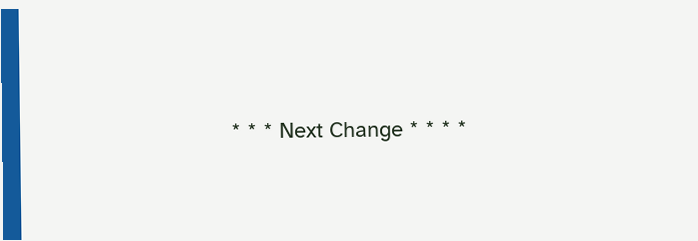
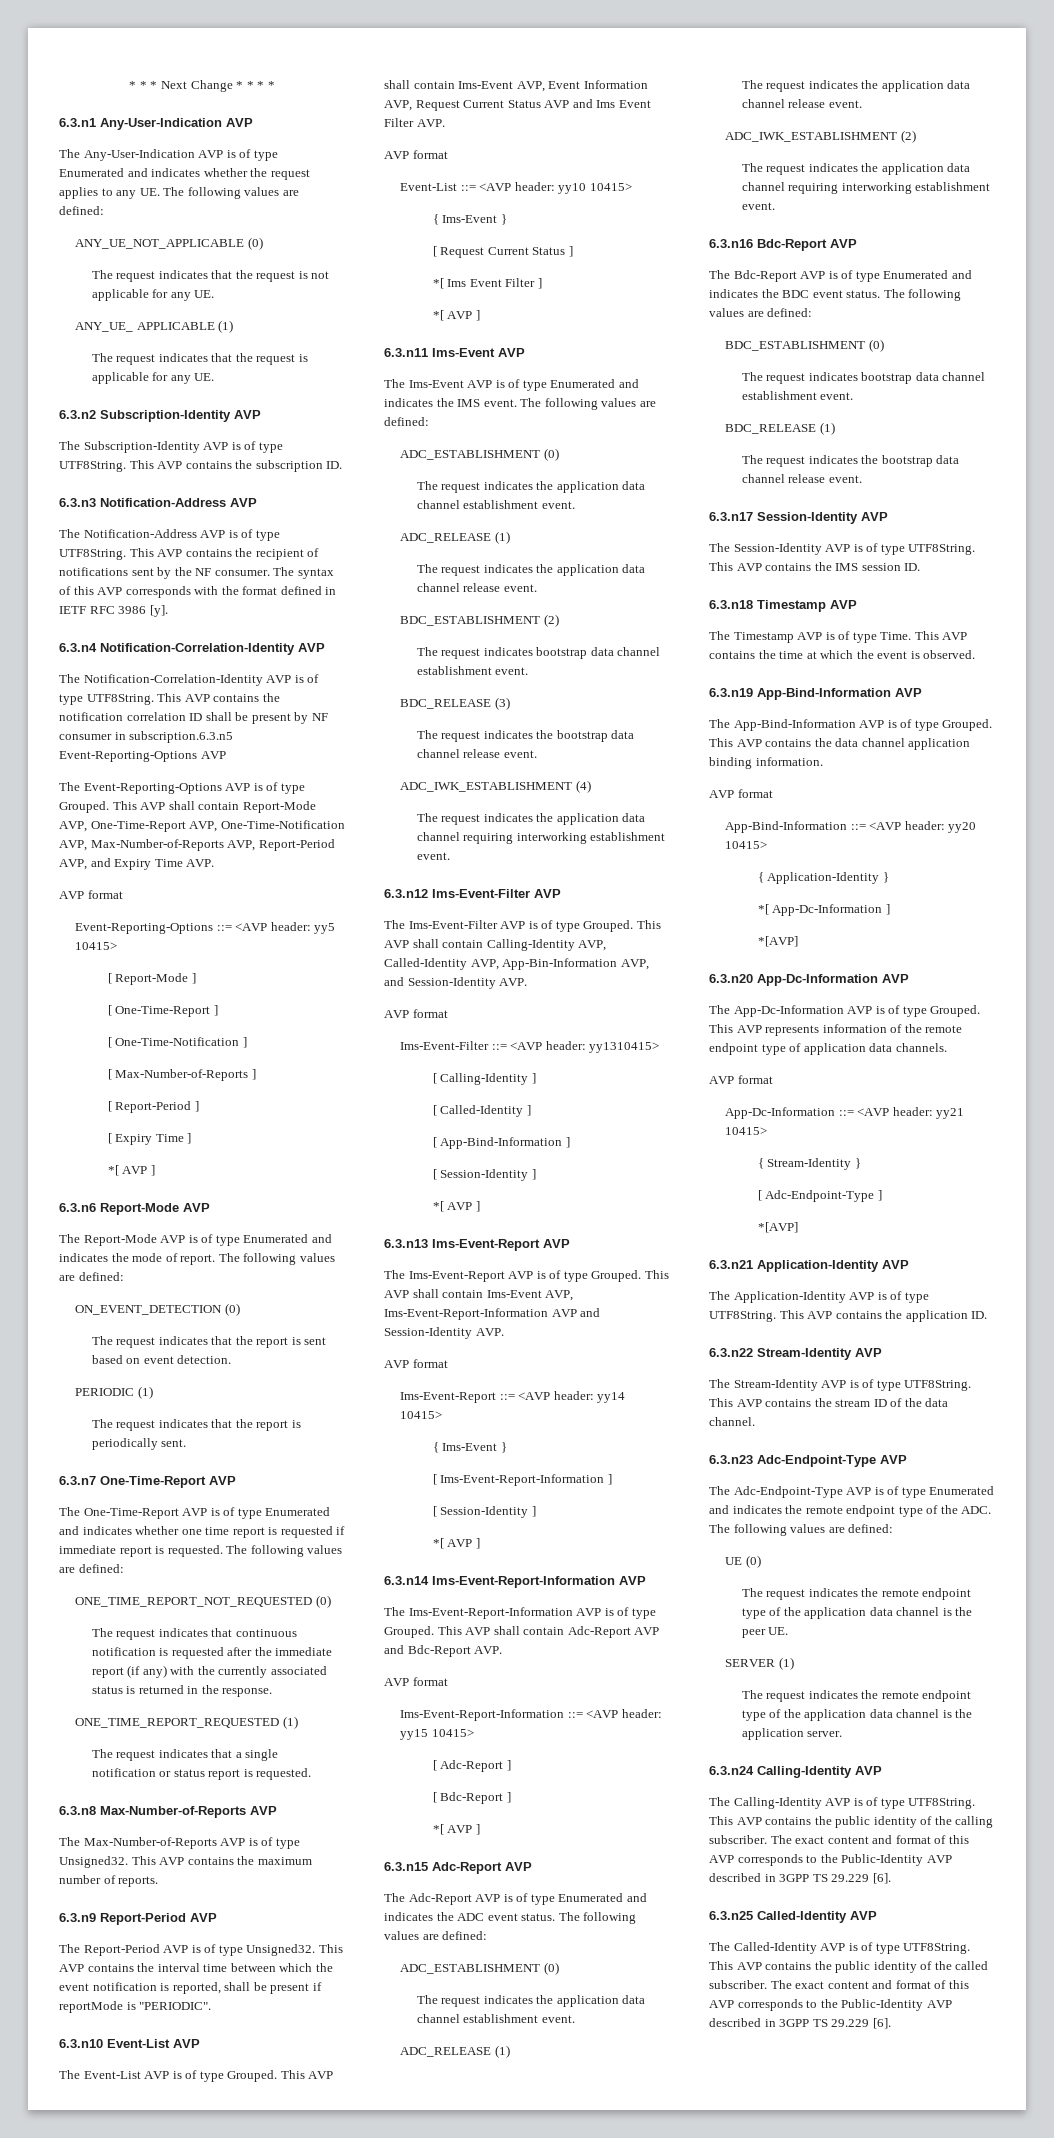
+ 6.3.n1 Any-User-Indication AVP
+ The Any-User-Indication AVP is of type Enumerated and indicates whether the request applies to any UE. The following values are defined:
+ ANY_UE_NOT_APPLICABLE (0)
+ The request indicates that the request is not applicable for any UE.
+ ANY_UE_ APPLICABLE (1)
+ The request indicates that the request is applicable for any UE.
+ 6.3.n2 Subscription-Identity AVP
+ The Subscription-Identity AVP is of type UTF8String. This AVP contains the subscription ID.
+ 6.3.n3 Notification-Address AVP
+ The Notification-Address AVP is of type UTF8String. This AVP contains the recipient of notifications sent by the NF consumer. The syntax of this AVP corresponds with the format defined in IETF RFC 3986 [y].
+ 6.3.n4 Notification-Correlation-Identity AVP
+ The Notification-Correlation-Identity AVP is of type UTF8String. This AVP contains the notification correlation ID shall be present by NF consumer in subscription.6.3.n5 Event-Reporting-Options AVP
+ The Event-Reporting-Options AVP is of type Grouped. This AVP shall contain Report-Mode AVP, One-Time-Report AVP, One-Time-Notification AVP, Max-Number-of-Reports AVP, Report-Period AVP, and Expiry Time AVP.
+ AVP format
+ Event-Reporting-Options ::= <AVP header: yy5 10415>
+ [ Report-Mode ]
+ [ One-Time-Report ]
+ [ One-Time-Notification ]
+ [ Max-Number-of-Reports ]
+ [ Report-Period ]
+ [ Expiry Time ]
+ *[ AVP ]
+ 6.3.n6 Report-Mode AVP
+ The Report-Mode AVP is of type Enumerated and indicates the mode of report. The following values are defined:
+ ON_EVENT_DETECTION (0)
+ The request indicates that the report is sent based on event detection.
+ PERIODIC (1)
+ The request indicates that the report is periodically sent.
+ 6.3.n7 One-Time-Report AVP
+ The One-Time-Report AVP is of type Enumerated and indicates whether one time report is requested if immediate report is requested. The following values are defined:
+ ONE_TIME_REPORT_NOT_REQUESTED (0)
+ The request indicates that continuous notification is requested after the immediate report (if any) with the currently associated status is returned in the response.
+ ONE_TIME_REPORT_REQUESTED (1)
+ The request indicates that a single notification or status report is requested.
+ 6.3.n8 Max-Number-of-Reports AVP
+ The Max-Number-of-Reports AVP is of type Unsigned32. This AVP contains the maximum number of reports.
+ 6.3.n9 Report-Period AVP
+ The Report-Period AVP is of type Unsigned32. This AVP contains the interval time between which the event notification is reported, shall be present if reportMode is "PERIODIC".
+ 6.3.n10 Event-List AVP
+ The Event-List AVP is of type Grouped. This AVP shall contain Ims-Event AVP, Event Information AVP, Request Current Status AVP and Ims Event Filter AVP.
+ AVP format
+ Event-List ::= <AVP header: yy10 10415>
+ { Ims-Event }
+ [ Request Current Status ]
+ *[ Ims Event Filter ]
+ *[ AVP ]
+ 6.3.n11 Ims-Event AVP
+ The Ims-Event AVP is of type Enumerated and indicates the IMS event. The following values are defined:
+ ADC_ESTABLISHMENT (0)
+ The request indicates the application data channel establishment event.
+ ADC_RELEASE (1)
+ The request indicates the application data channel release event.
+ BDC_ESTABLISHMENT (2)
+ The request indicates bootstrap data channel establishment event.
+ BDC_RELEASE (3)
+ The request indicates the bootstrap data channel release event.
+ ADC_IWK_ESTABLISHMENT (4)
+ The request indicates the application data channel requiring interworking establishment event.
+ 6.3.n12 Ims-Event-Filter AVP
+ The Ims-Event-Filter AVP is of type Grouped. This AVP shall contain Calling-Identity AVP, Called-Identity AVP, App-Bin-Information AVP, and Session-Identity AVP.
+ AVP format
+ Ims-Event-Filter ::= <AVP header: yy1310415>
+ [ Calling-Identity ]
+ [ Called-Identity ]
+ [ App-Bind-Information ]
+ [ Session-Identity ]
+ *[ AVP ]
+ 6.3.n13 Ims-Event-Report AVP
+ The Ims-Event-Report AVP is of type Grouped. This AVP shall contain Ims-Event AVP, Ims-Event-Report-Information AVP and Session-Identity AVP.
+ AVP format
+ Ims-Event-Report ::= <AVP header: yy14 10415>
+ { Ims-Event }
+ [ Ims-Event-Report-Information ]
+ [ Session-Identity ]
+ *[ AVP ]
+ 6.3.n14 Ims-Event-Report-Information AVP
+ The Ims-Event-Report-Information AVP is of type Grouped. This AVP shall contain Adc-Report AVP and Bdc-Report AVP.
+ AVP format
+ Ims-Event-Report-Information ::= <AVP header: yy15 10415>
+ [ Adc-Report ]
+ [ Bdc-Report ]
+ *[ AVP ]
+ 6.3.n15 Adc-Report AVP
+ The Adc-Report AVP is of type Enumerated and indicates the ADC event status. The following values are defined:
+ ADC_ESTABLISHMENT (0)
+ The request indicates the application data channel establishment event.
+ ADC_RELEASE (1)
+ The request indicates the application data channel release event.
+ ADC_IWK_ESTABLISHMENT (2)
+ The request indicates the application data channel requiring interworking establishment event.
+ 6.3.n16 Bdc-Report AVP
+ The Bdc-Report AVP is of type Enumerated and indicates the BDC event status. The following values are defined:
+ BDC_ESTABLISHMENT (0)
+ The request indicates bootstrap data channel establishment event.
+ BDC_RELEASE (1)
+ The request indicates the bootstrap data channel release event.
+ 6.3.n17 Session-Identity AVP
+ The Session-Identity AVP is of type UTF8String. This AVP contains the IMS session ID.
+ 6.3.n18 Timestamp AVP
+ The Timestamp AVP is of type Time. This AVP contains the time at which the event is observed.
+ 6.3.n19 App-Bind-Information AVP
+ The App-Bind-Information AVP is of type Grouped. This AVP contains the data channel application binding information.
+ AVP format
+ App-Bind-Information ::= <AVP header: yy20 10415>
+ { Application-Identity }
+ *[ App-Dc-Information ]
+ *[AVP]
+ 6.3.n20 App-Dc-Information AVP
+ The App-Dc-Information AVP is of type Grouped. This AVP represents information of the remote endpoint type of application data channels.
+ AVP format
+ App-Dc-Information ::= <AVP header: yy21 10415>
+ { Stream-Identity }
+ [ Adc-Endpoint-Type ]
+ *[AVP]
+ 6.3.n21 Application-Identity AVP
+ The Application-Identity AVP is of type UTF8String. This AVP contains the application ID.
+ 6.3.n22 Stream-Identity AVP
+ The Stream-Identity AVP is of type UTF8String. This AVP contains the stream ID of the data channel.
+ 6.3.n23 Adc-Endpoint-Type AVP
+ The Adc-Endpoint-Type AVP is of type Enumerated and indicates the remote endpoint type of the ADC. The following values are defined:
+ UE (0)
+ The request indicates the remote endpoint type of the application data channel is the peer UE.
+ SERVER (1)
+ The request indicates the remote endpoint type of the application data channel is the application server.
+ 6.3.n24 Calling-Identity AVP
+ The Calling-Identity AVP is of type UTF8String. This AVP contains the public identity of the calling subscriber. The exact content and format of this AVP corresponds to the Public-Identity AVP described in 3GPP TS 29.229 [6].
+ 6.3.n25 Called-Identity AVP
+ The Called-Identity AVP is of type UTF8String. This AVP contains the public identity of the called subscriber. The exact content and format of this AVP corresponds to the Public-Identity AVP described in 3GPP TS 29.229 [6].

